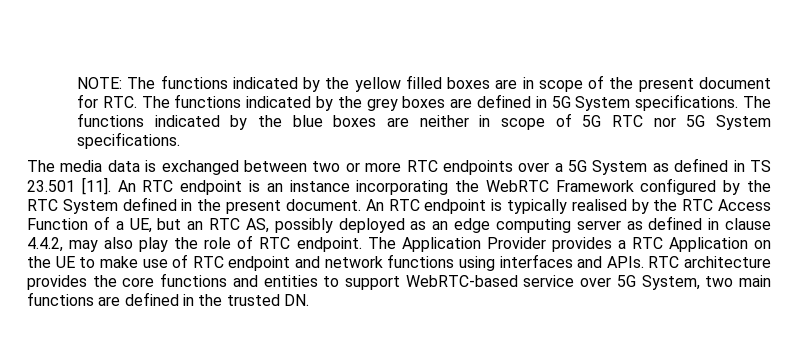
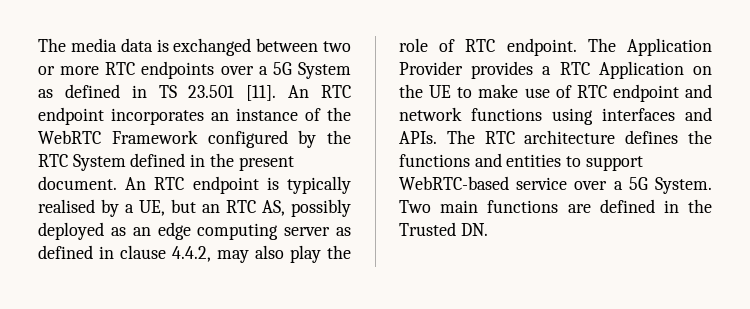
- NOTE: The functions indicated by the yellow filled boxes are in scope of the present document for RTC. The functions indicated by the grey boxes are defined in 5G System specifications. The functions indicated by the blue boxes are neither in scope of 5G RTC nor 5G System specifications.
- An RTC endpoint is an instance incorporating the WebRTC Framework configured by the RTC System defined in the present document.
+ An RTC endpoint incorporates an instance of the WebRTC Framework configured by the RTC System defined in the present document.
- An RTC endpoint is typically realised by the RTC Access Function of a UE, but an RTC AS, possibly deployed as an edge computing server as defined in clause 4.4.2, may also play the role of RTC endpoint.
+ An RTC endpoint is typically realised by a UE, but an RTC AS, possibly deployed as an edge computing server as defined in clause 4.4.2, may also play the role of RTC endpoint.
- RTC architecture provides the core functions and entities to support WebRTC-based service over 5G System, two main functions are defined in the trusted DN.
+ The RTC architecture defines the functions and entities to support WebRTC-based service over a 5G System. Two main functions are defined in the Trusted DN.

